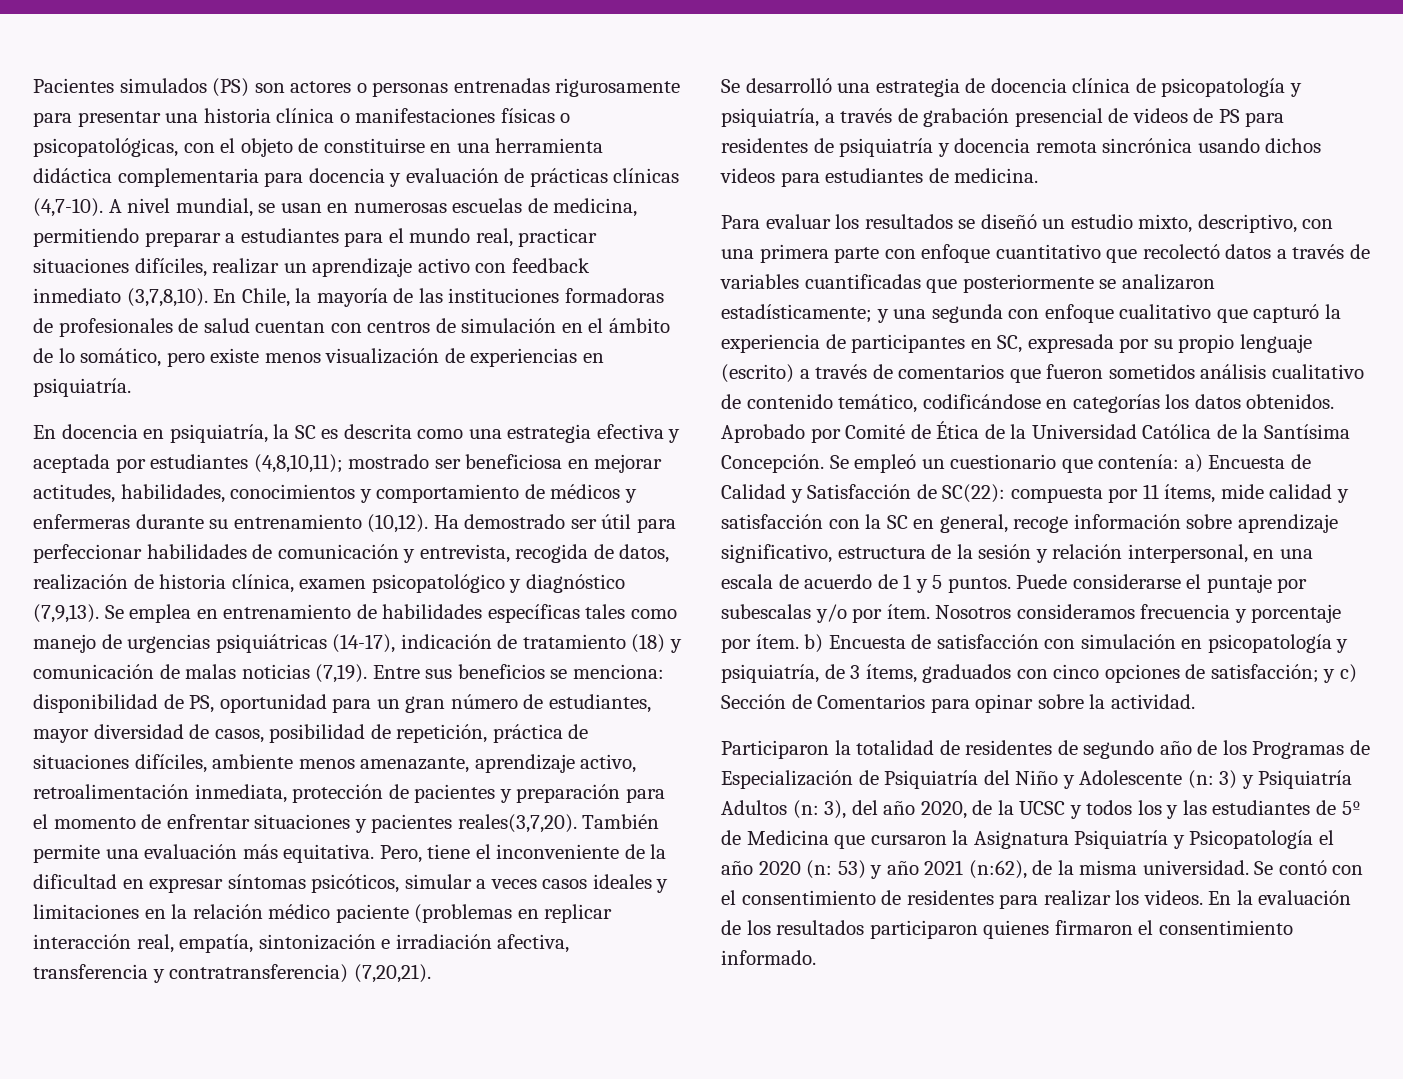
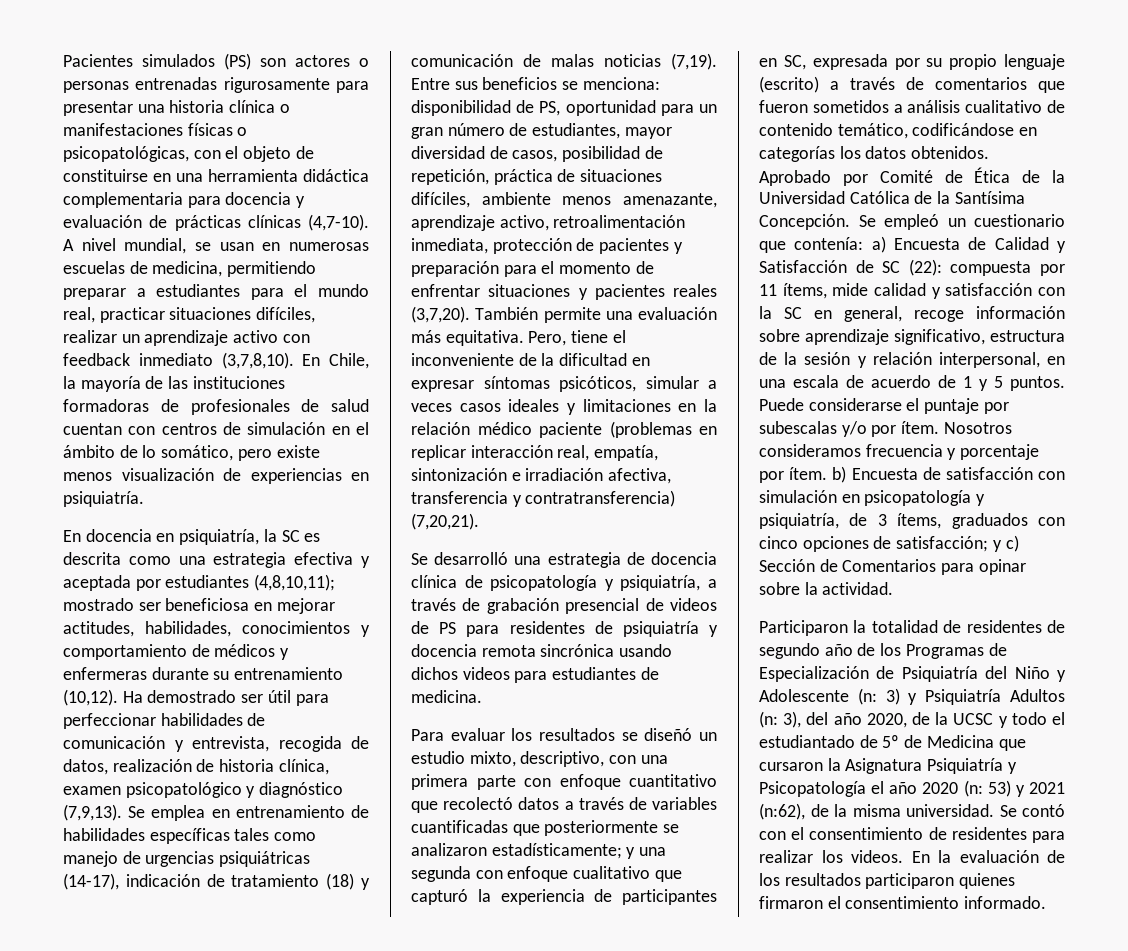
- Entre sus beneficios se menciona: disponibilidad de PS, oportunidad para un gran número de estudiantes, mayor diversidad de casos, posibilidad de repetición, práctica de situaciones difíciles, ambiente menos amenazante, aprendizaje activo, retroalimentación inmediata, protección de pacientes y preparación para el momento de enfrentar situaciones y pacientes reales(3,7,20).
+ Entre sus beneficios se menciona: disponibilidad de PS, oportunidad para un gran número de estudiantes, mayor diversidad de casos, posibilidad de repetición, práctica de situaciones difíciles, ambiente menos amenazante, aprendizaje activo, retroalimentación inmediata, protección de pacientes y preparación para el momento de enfrentar situaciones y pacientes reales (3,7,20).
- y una segunda con enfoque cualitativo que capturó la experiencia de participantes en SC, expresada por su propio lenguaje (escrito) a través de comentarios que fueron sometidos análisis cualitativo de contenido temático, codificándose en categorías los datos obtenidos.
+ y una segunda con enfoque cualitativo que capturó la experiencia de participantes en SC, expresada por su propio lenguaje (escrito) a través de comentarios que fueron sometidos a análisis cualitativo de contenido temático, codificándose en categorías los datos obtenidos.
- Se empleó un cuestionario que contenía: a) Encuesta de Calidad y Satisfacción de SC(22): compuesta por 11 ítems, mide calidad y satisfacción con la SC en general, recoge información sobre aprendizaje significativo, estructura de la sesión y relación interpersonal, en una escala de acuerdo de 1 y 5 puntos.
+ Se empleó un cuestionario que contenía: a) Encuesta de Calidad y Satisfacción de SC (22): compuesta por 11 ítems, mide calidad y satisfacción con la SC en general, recoge información sobre aprendizaje significativo, estructura de la sesión y relación interpersonal, en una escala de acuerdo de 1 y 5 puntos.
- Participaron la totalidad de residentes de segundo año de los Programas de Especialización de Psiquiatría del Niño y Adolescente (n: 3) y Psiquiatría Adultos (n: 3), del año 2020, de la UCSC y todos los y las estudiantes de 5º de Medicina que cursaron la Asignatura Psiquiatría y Psicopatología el año 2020 (n: 53) y año 2021 (n:62), de la misma universidad.
+ Participaron la totalidad de residentes de segundo año de los Programas de Especialización de Psiquiatría del Niño y Adolescente (n: 3) y Psiquiatría Adultos (n: 3), del año 2020, de la UCSC y todo el estudiantado de 5º de Medicina que cursaron la Asignatura Psiquiatría y Psicopatología el año 2020 (n: 53) y 2021 (n:62), de la misma universidad.

